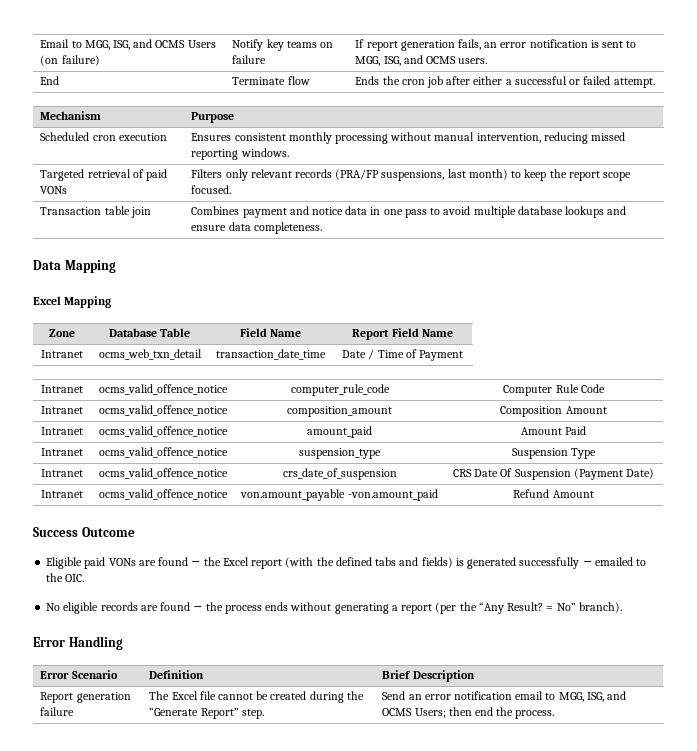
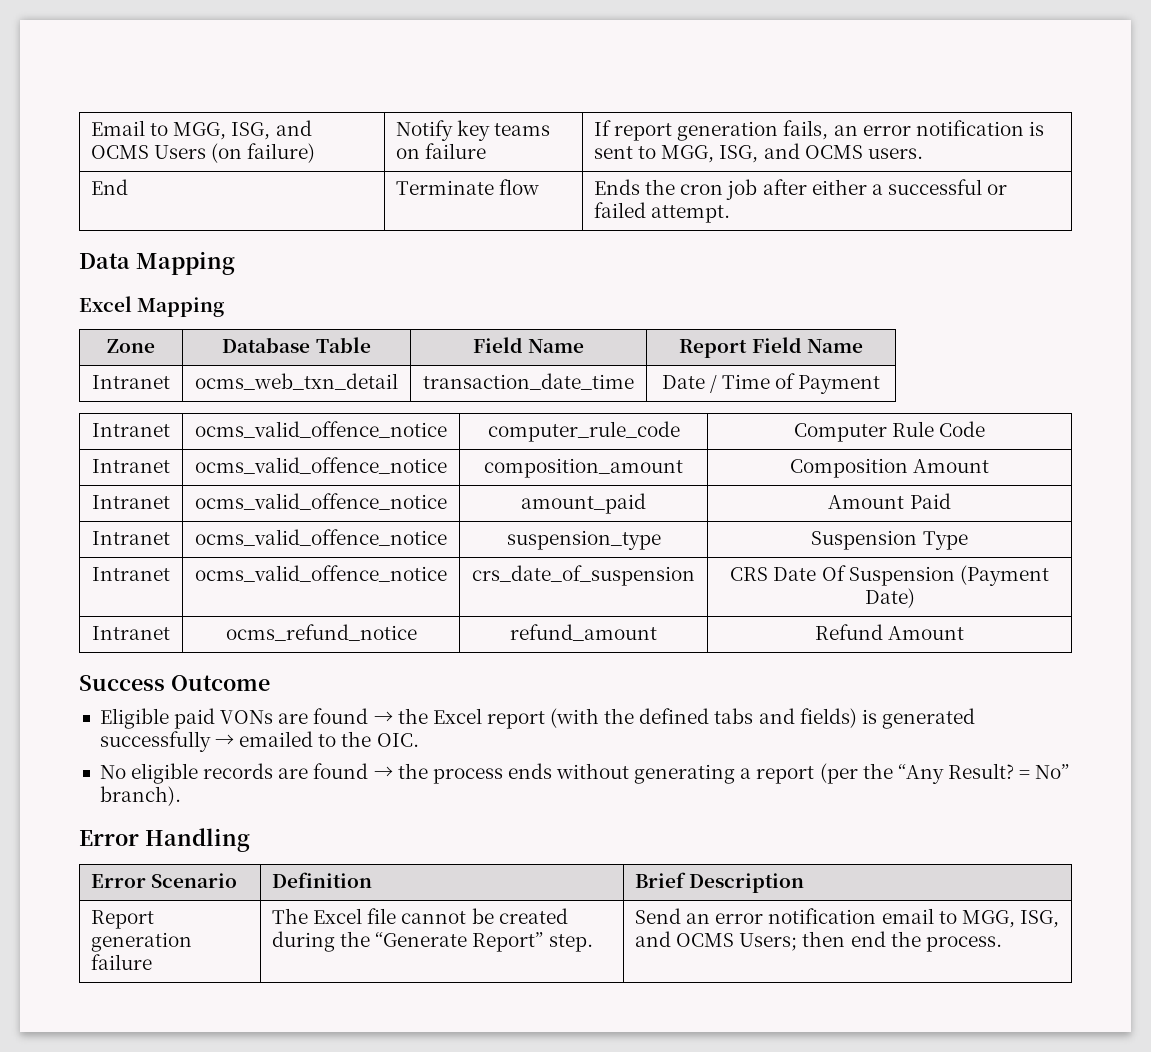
- Mechanism | Purpose
- Scheduled cron execution | Ensures consistent monthly processing without manual intervention, reducing missed reporting windows.
- Targeted retrieval of paid VONs | Filters only relevant records (PRA/FP suspensions, last month) to keep the report scope focused.
- Transaction table join | Combines payment and notice data in one pass to avoid multiple database lookups and ensure data completeness.
- Intranet | ocms_valid_offence_notice | von.amount_payable -von.amount_paid | Refund Amount
+ Intranet | ocms_refund_notice | refund_amount | Refund Amount

